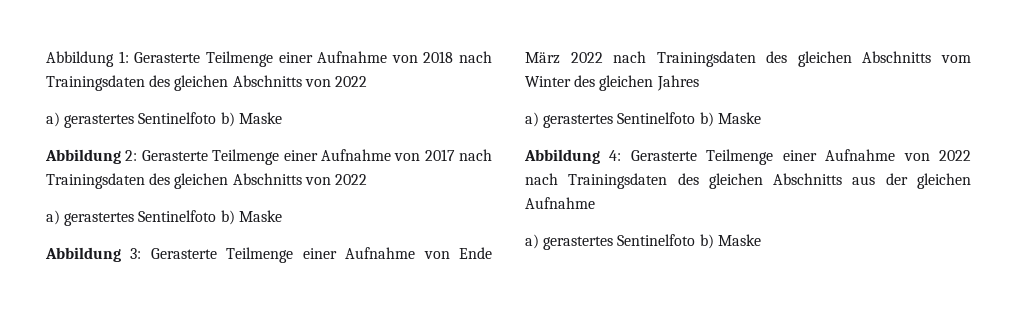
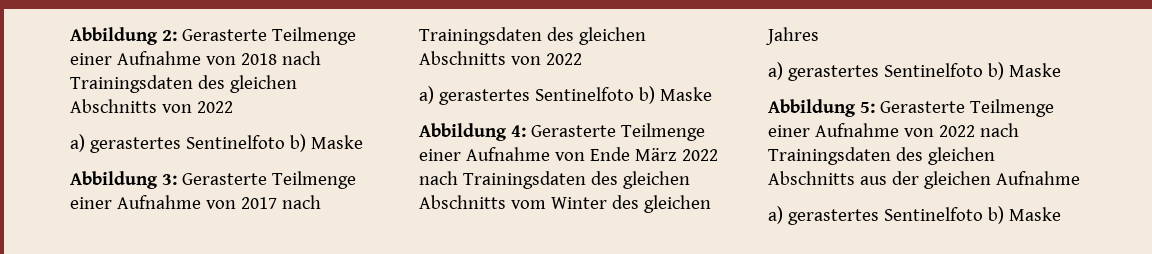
- Abbildung 1: Gerasterte Teilmenge einer Aufnahme von 2018 nach Trainingsdaten des gleichen Abschnitts von 2022
+ Abbildung 2: Gerasterte Teilmenge einer Aufnahme von 2018 nach Trainingsdaten des gleichen Abschnitts von 2022
- Abbildung 2: Gerasterte Teilmenge einer Aufnahme von 2017 nach Trainingsdaten des gleichen Abschnitts von 2022
+ Abbildung 3: Gerasterte Teilmenge einer Aufnahme von 2017 nach Trainingsdaten des gleichen Abschnitts von 2022
- Abbildung 3: Gerasterte Teilmenge einer Aufnahme von Ende März 2022 nach Trainingsdaten des gleichen Abschnitts vom Winter des gleichen Jahres
+ Abbildung 4: Gerasterte Teilmenge einer Aufnahme von Ende März 2022 nach Trainingsdaten des gleichen Abschnitts vom Winter des gleichen Jahres
- Abbildung 4: Gerasterte Teilmenge einer Aufnahme von 2022 nach Trainingsdaten des gleichen Abschnitts aus der gleichen Aufnahme
+ Abbildung 5: Gerasterte Teilmenge einer Aufnahme von 2022 nach Trainingsdaten des gleichen Abschnitts aus der gleichen Aufnahme

